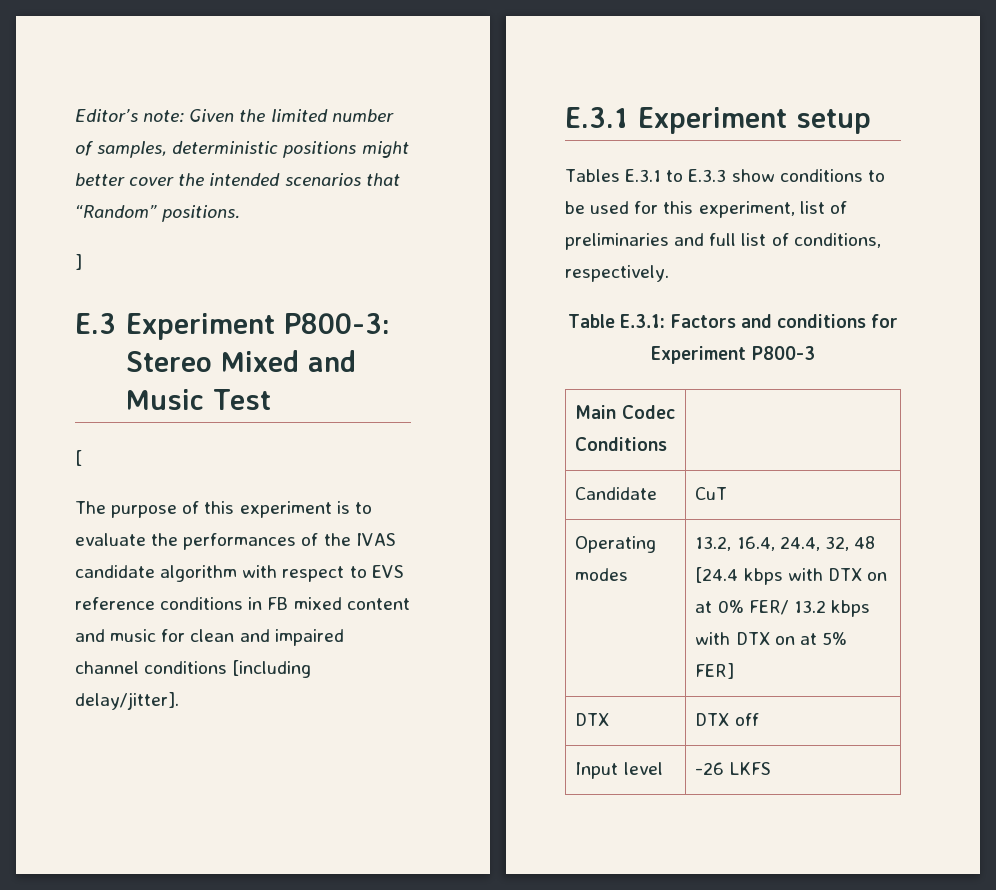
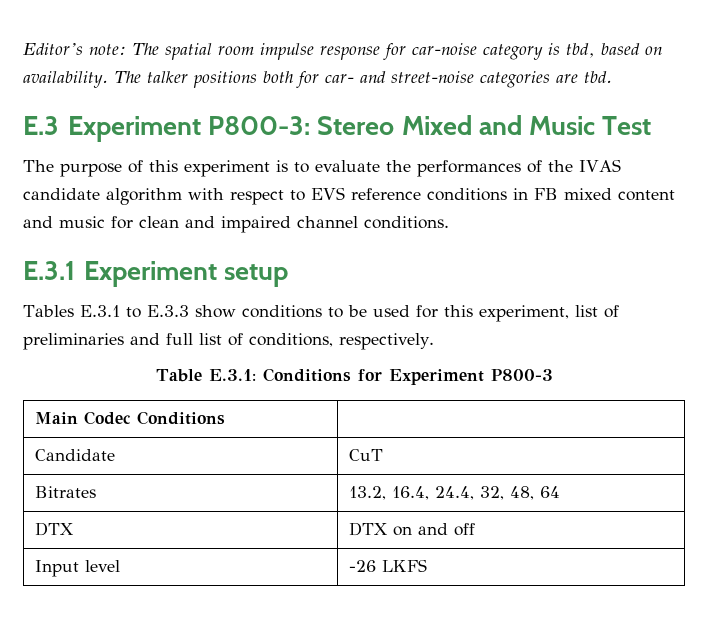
- Editor’s note: Given the limited number of samples, deterministic positions might better cover the intended scenarios that “Random” positions.
- ]
+ Editor’s note: The spatial room impulse response for car-noise category is tbd, based on availability. The talker positions both for car- and street-noise categories are tbd.
- [
- The purpose of this experiment is to evaluate the performances of the IVAS candidate algorithm with respect to EVS reference conditions in FB mixed content and music for clean and impaired channel conditions [including delay/jitter].
+ The purpose of this experiment is to evaluate the performances of the IVAS candidate algorithm with respect to EVS reference conditions in FB mixed content and music for clean and impaired channel conditions.
- Table E.3.1: Factors and conditions for Experiment P800-3
+ Table E.3.1: Conditions for Experiment P800-3
- Operating modes | 13.2, 16.4, 24.4, 32, 48 [24.4 kbps with DTX on at 0% FER/ 13.2 kbps with DTX on at 5% FER]
+ Bitrates | 13.2, 16.4, 24.4, 32, 48, 64
- DTX | DTX off
+ DTX | DTX on and off

